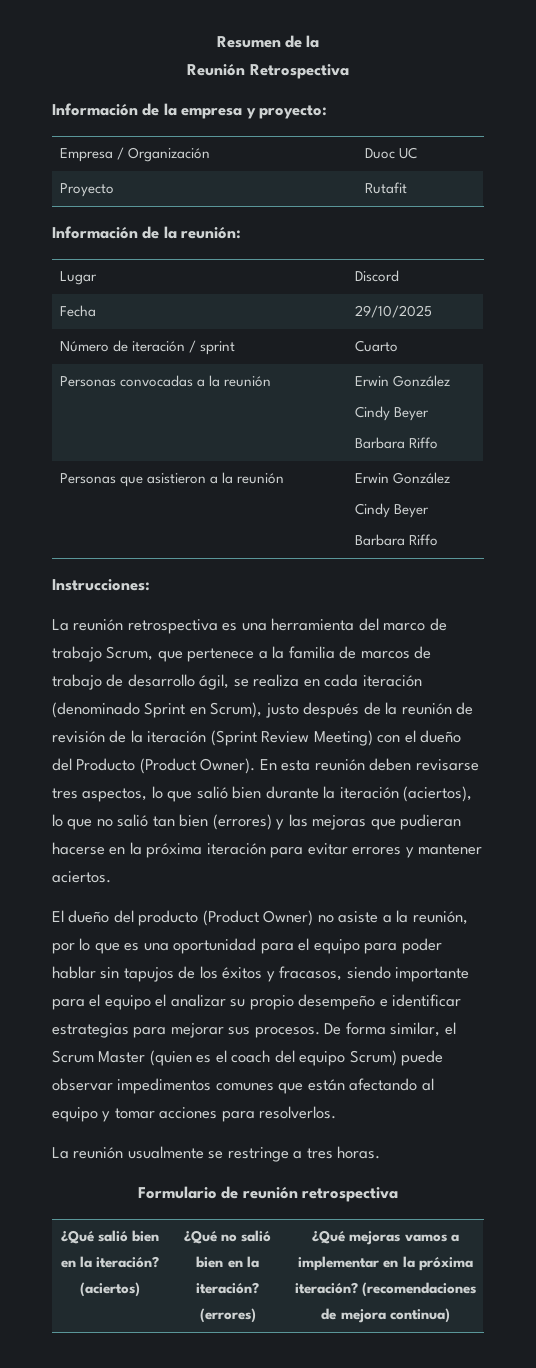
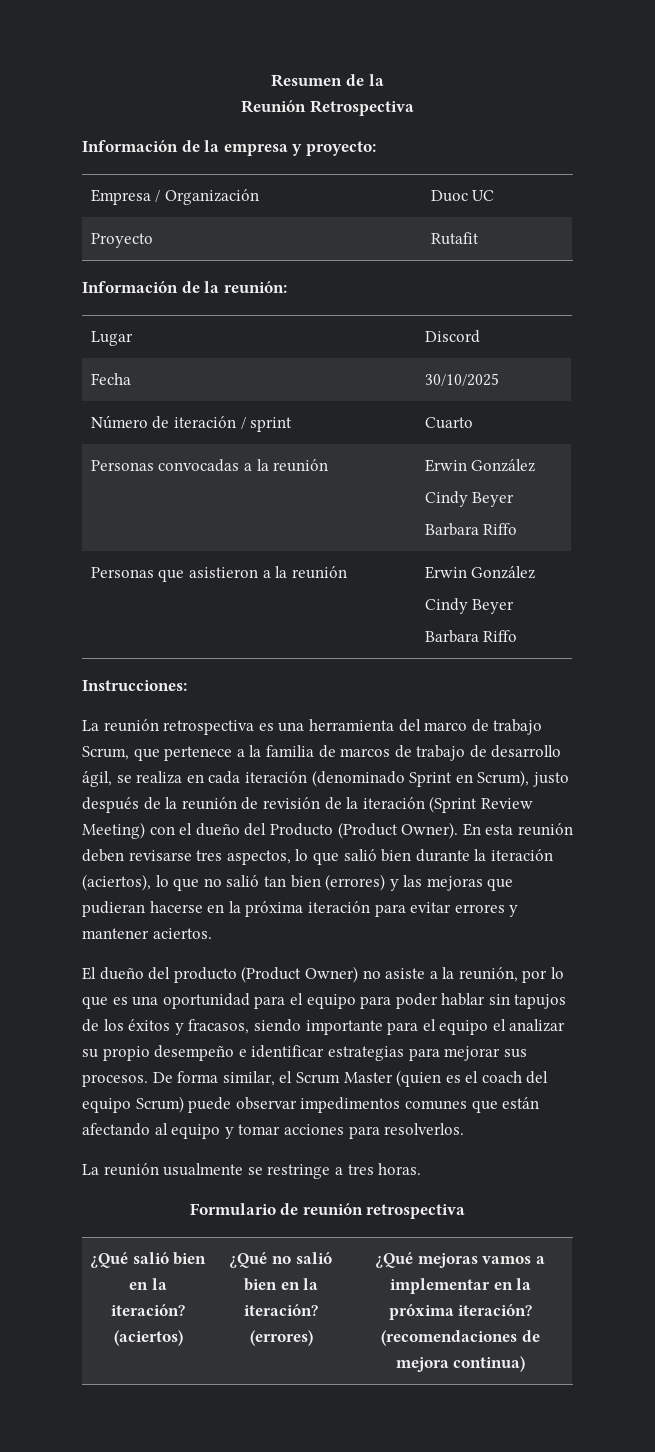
- Fecha | 29/10/2025
+ Fecha | 30/10/2025

